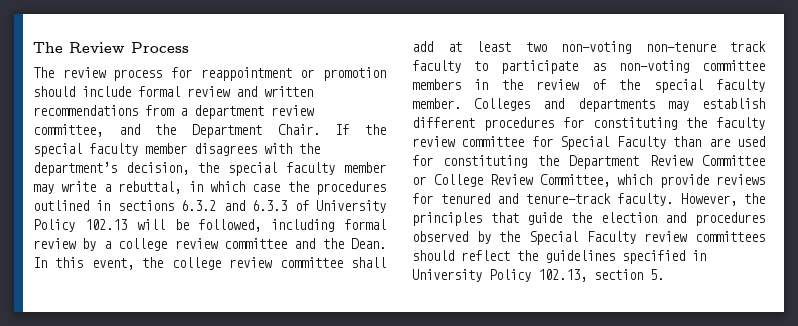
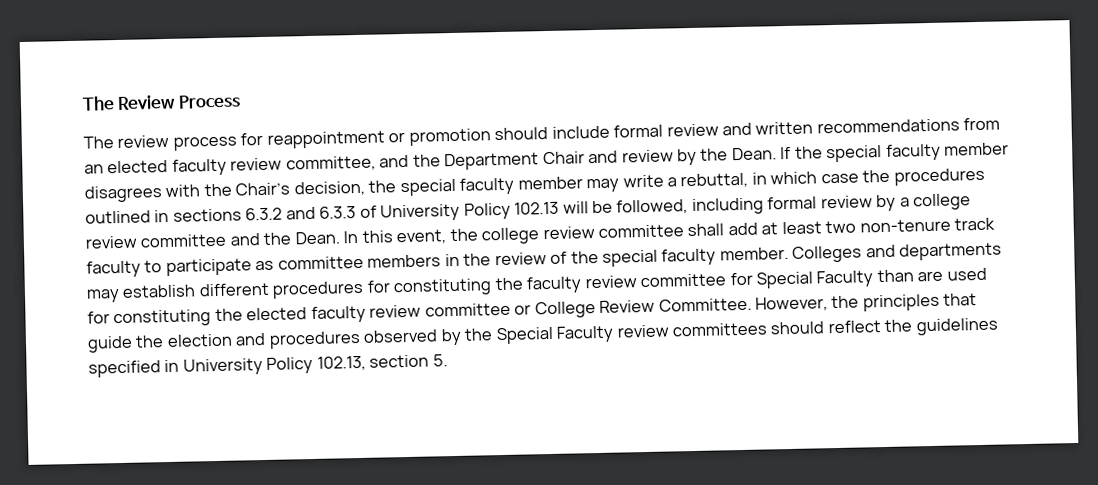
- The review process for reappointment or promotion should include formal review and written recommendations from a department review committee, and the Department Chair.
+ The review process for reappointment or promotion should include formal review and written recommendations from an elected faculty review committee, and the Department Chair and review by the Dean.
- If the special faculty member disagrees with the department’s decision, the special faculty member may write a rebuttal, in which case the procedures outlined in sections 6.3.2 and 6.3.3 of University Policy 102.13 will be followed, including formal review by a college review committee and the Dean.
+ If the special faculty member disagrees with the Chair’s decision, the special faculty member may write a rebuttal, in which case the procedures outlined in sections 6.3.2 and 6.3.3 of University Policy 102.13 will be followed, including formal review by a college review committee and the Dean.
- In this event, the college review committee shall add at least two non-voting non-tenure track faculty to participate as non-voting committee members in the review of the special faculty member.
+ In this event, the college review committee shall add at least two non-tenure track faculty to participate as committee members in the review of the special faculty member.
- Colleges and departments may establish different procedures for constituting the faculty review committee for Special Faculty than are used for constituting the Department Review Committee or College Review Committee, which provide reviews for tenured and tenure-track faculty.
+ Colleges and departments may establish different procedures for constituting the faculty review committee for Special Faculty than are used for constituting the elected faculty review committee or College Review Committee.

